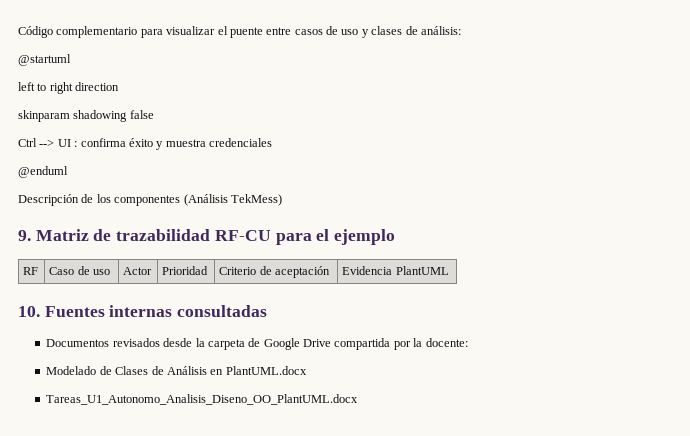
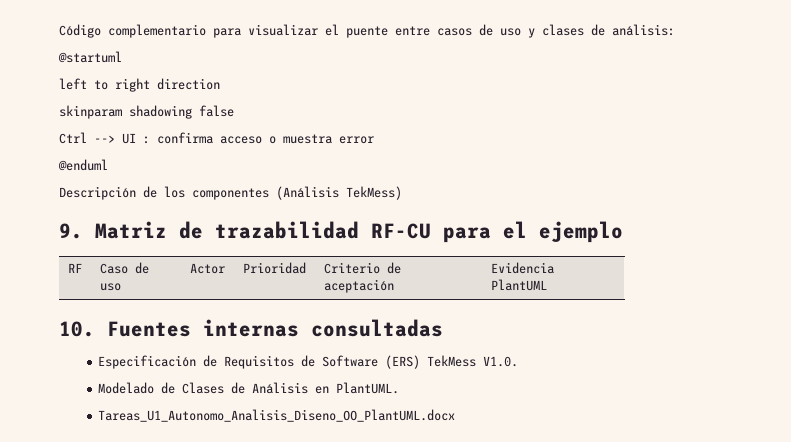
- Ctrl --> UI : confirma éxito y muestra credenciales
+ Ctrl --> UI : confirma acceso o muestra error
- Documentos revisados desde la carpeta de Google Drive compartida por la docente:
+ Especificación de Requisitos de Software (ERS) TekMess V1.0.
- Modelado de Clases de Análisis en PlantUML.docx
+ Modelado de Clases de Análisis en PlantUML.

